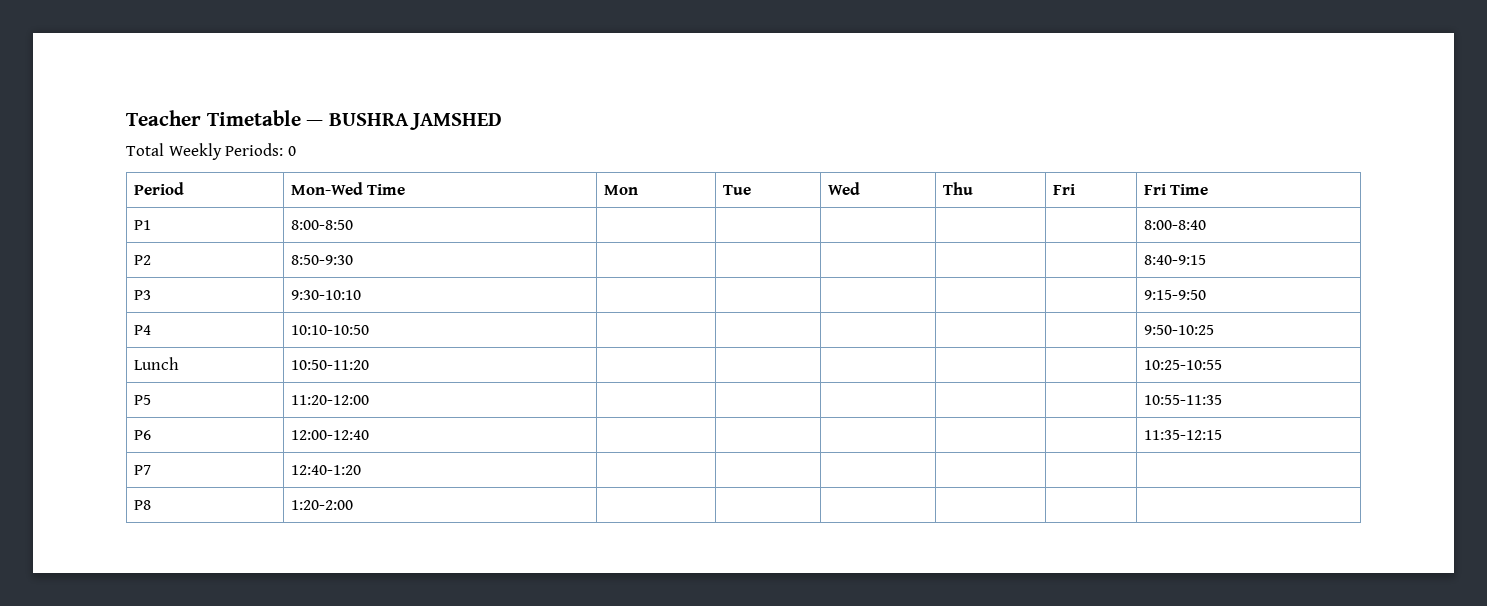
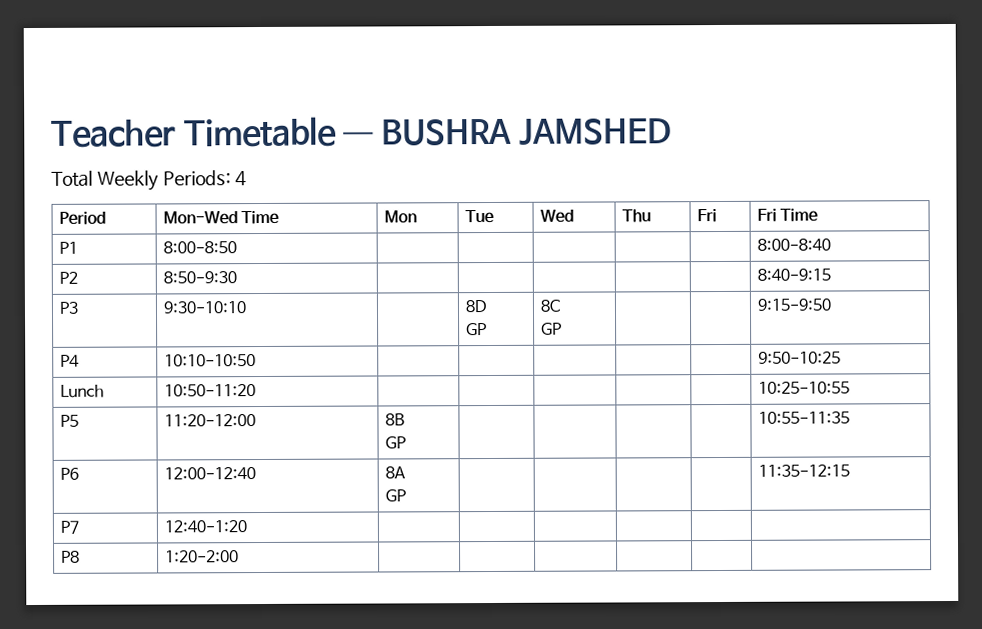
- Total Weekly Periods: 0
+ Total Weekly Periods: 4
- P3 | 9:30-10:10 | | | | | | 9:15-9:50
+ P3 | 9:30-10:10 | | 8D
+ GP | 8C
+ GP | | | 9:15-9:50
- P5 | 11:20-12:00 | | | | | | 10:55-11:35
+ P5 | 11:20-12:00 | 8B
+ GP | | | | | 10:55-11:35
- P6 | 12:00-12:40 | | | | | | 11:35-12:15
+ P6 | 12:00-12:40 | 8A
+ GP | | | | | 11:35-12:15

